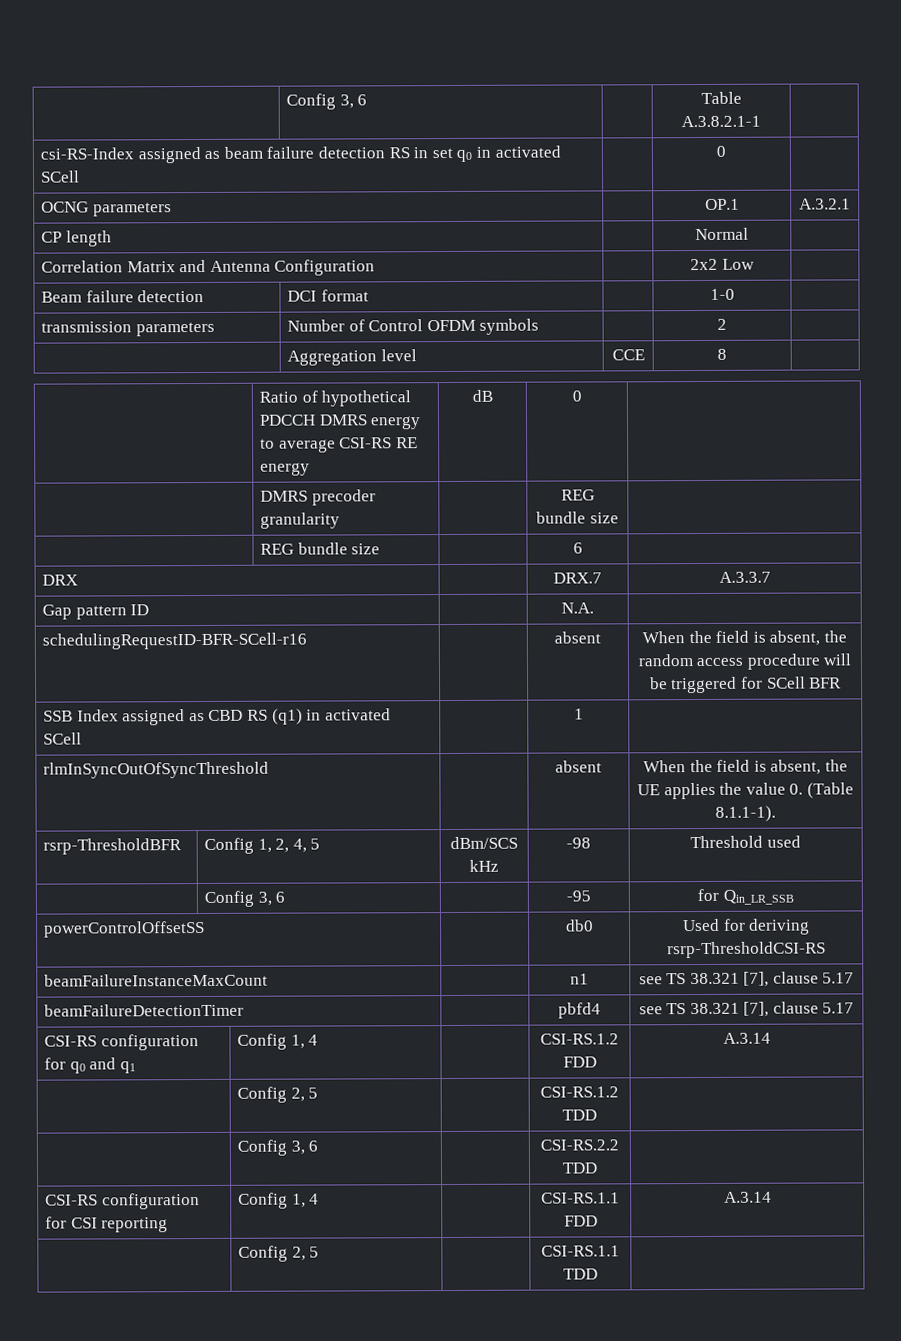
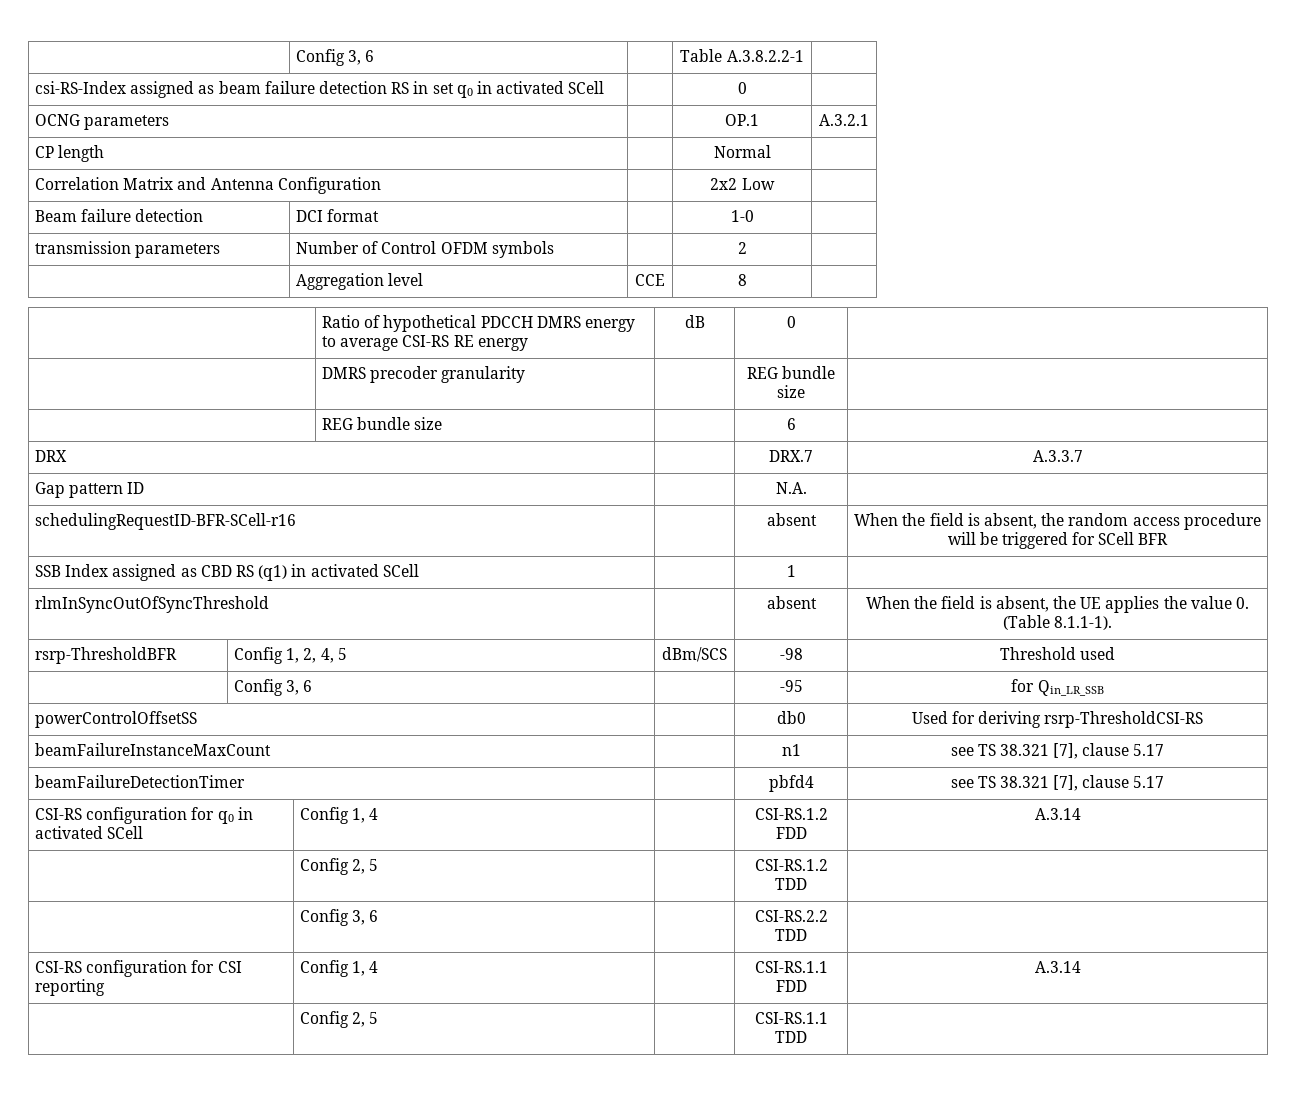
- | Config 3, 6 | | Table A.3.8.2.1-1 |
+ | Config 3, 6 | | Table A.3.8.2.2-1 |
- rsrp-ThresholdBFR | Config 1, 2, 4, 5 | dBm/SCS kHz | -98 | Threshold used
+ rsrp-ThresholdBFR | Config 1, 2, 4, 5 | dBm/SCS | -98 | Threshold used
- CSI-RS configuration for q0 and q1 | Config 1, 4 | | CSI-RS.1.2 FDD | A.3.14
+ CSI-RS configuration for q0 in activated SCell | Config 1, 4 | | CSI-RS.1.2 FDD | A.3.14

